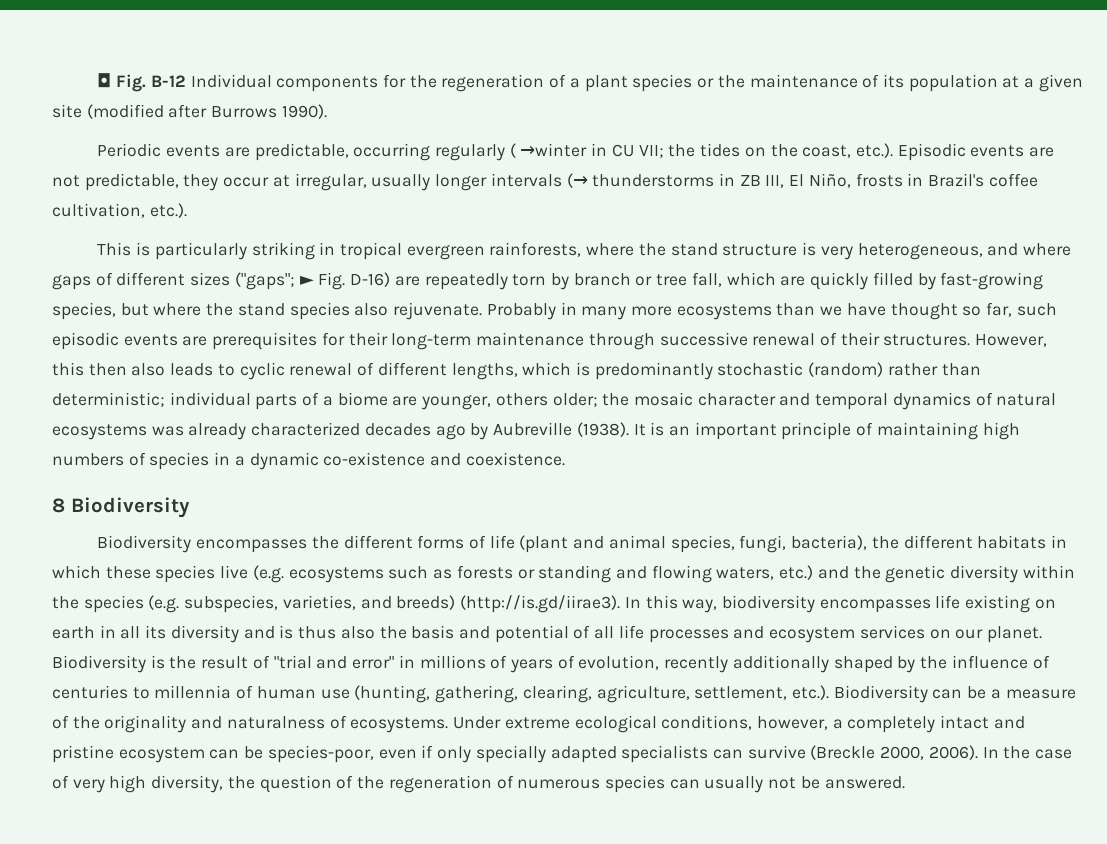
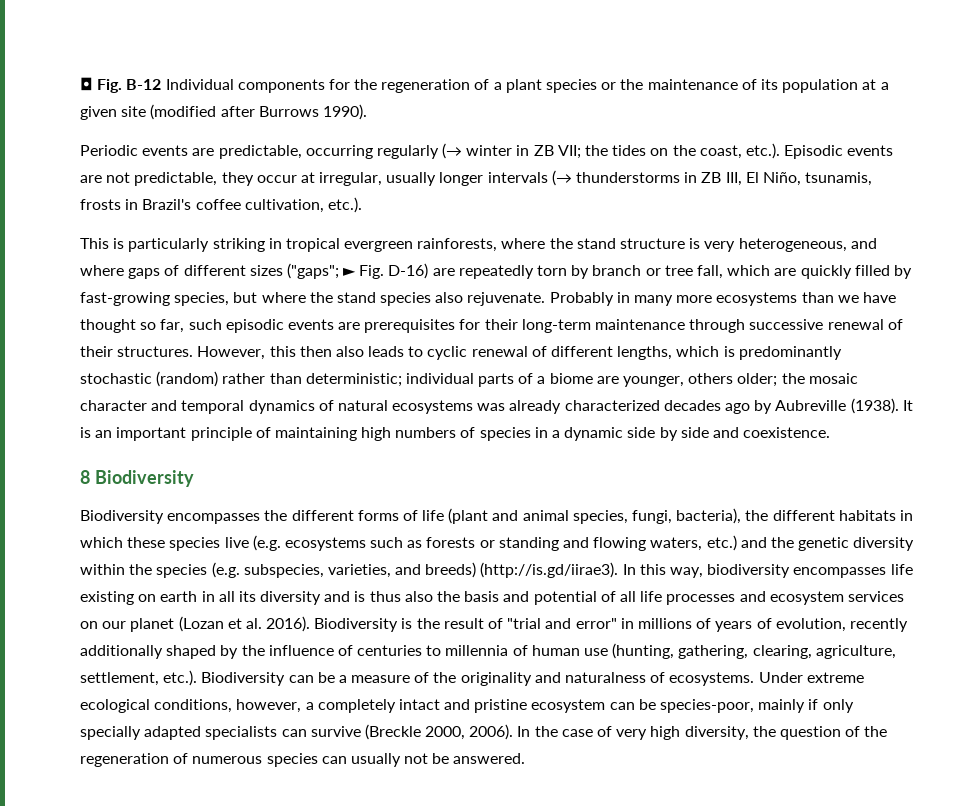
- Periodic events are predictable, occurring regularly ( →winter in CU VII; the tides on the coast, etc.). Episodic events are not predictable, they occur at irregular, usually longer intervals (→ thunderstorms in ZB III, El Niño, frosts in Brazil's coffee cultivation, etc.).
+ Periodic events are predictable, occurring regularly (→ winter in ZB VII; the tides on the coast, etc.). Episodic events are not predictable, they occur at irregular, usually longer intervals (→ thunderstorms in ZB III, El Niño, tsunamis, frosts in Brazil's coffee cultivation, etc.).
- It is an important principle of maintaining high numbers of species in a dynamic co-existence and coexistence.
+ It is an important principle of maintaining high numbers of species in a dynamic side by side and coexistence.
- Biodiversity encompasses the different forms of life (plant and animal species, fungi, bacteria), the different habitats in which these species live (e.g. ecosystems such as forests or standing and flowing waters, etc.) and the genetic diversity within the species (e.g. subspecies, varieties, and breeds) (http://is.gd/iirae3). In this way, biodiversity encompasses life existing on earth in all its diversity and is thus also the basis and potential of all life processes and ecosystem services on our planet.
+ Biodiversity encompasses the different forms of life (plant and animal species, fungi, bacteria), the different habitats in which these species live (e.g. ecosystems such as forests or standing and flowing waters, etc.) and the genetic diversity within the species (e.g. subspecies, varieties, and breeds) (http://is.gd/iirae3). In this way, biodiversity encompasses life existing on earth in all its diversity and is thus also the basis and potential of all life processes and ecosystem services on our planet (Lozan et al. 2016).
- Under extreme ecological conditions, however, a completely intact and pristine ecosystem can be species-poor, even if only specially adapted specialists can survive (Breckle 2000, 2006).
+ Under extreme ecological conditions, however, a completely intact and pristine ecosystem can be species-poor, mainly if only specially adapted specialists can survive (Breckle 2000, 2006).

